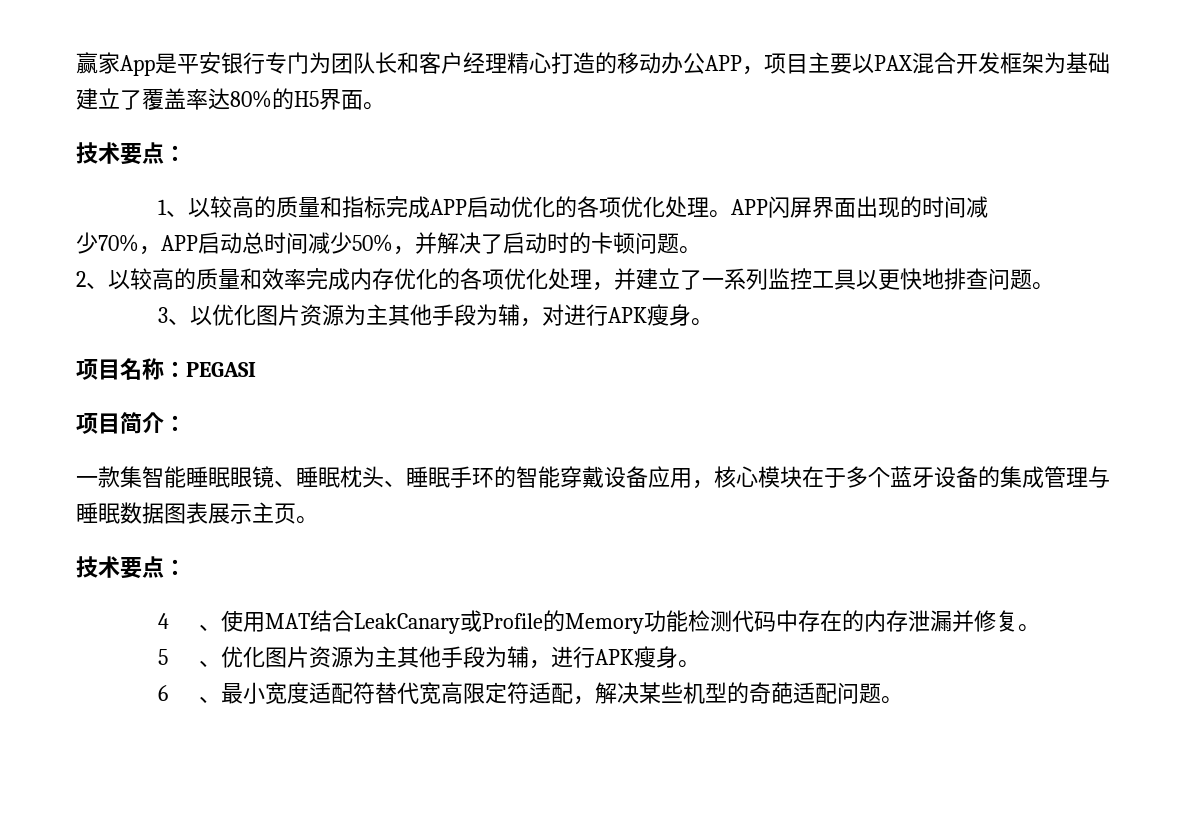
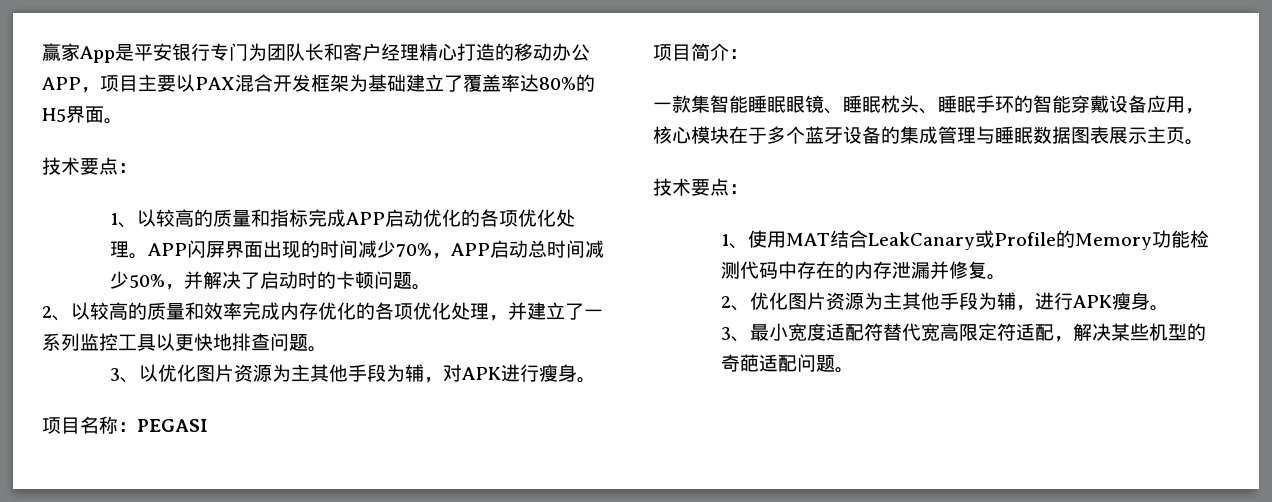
- APP闪屏界面出现的时间减
- 少70%，APP启动总时间减少50%，并解决了启动时的卡顿问题。
+ APP闪屏界面出现的时间减少70%，APP启动总时间减少50%，并解决了启动时的卡顿问题。
- 3、以优化图片资源为主其他手段为辅，对进行APK瘦身。
+ 3、以优化图片资源为主其他手段为辅，对APK进行瘦身。
- 4、使用MAT结合LeakCanary或Profile的Memory功能检测代码中存在的内存泄漏并修复。
+ 1、使用MAT结合LeakCanary或Profile的Memory功能检测代码中存在的内存泄漏并修复。
- 5、优化图片资源为主其他手段为辅，进行APK瘦身。
+ 2、优化图片资源为主其他手段为辅，进行APK瘦身。
- 6、最小宽度适配符替代宽高限定符适配，解决某些机型的奇葩适配问题。
+ 3、最小宽度适配符替代宽高限定符适配，解决某些机型的奇葩适配问题。

